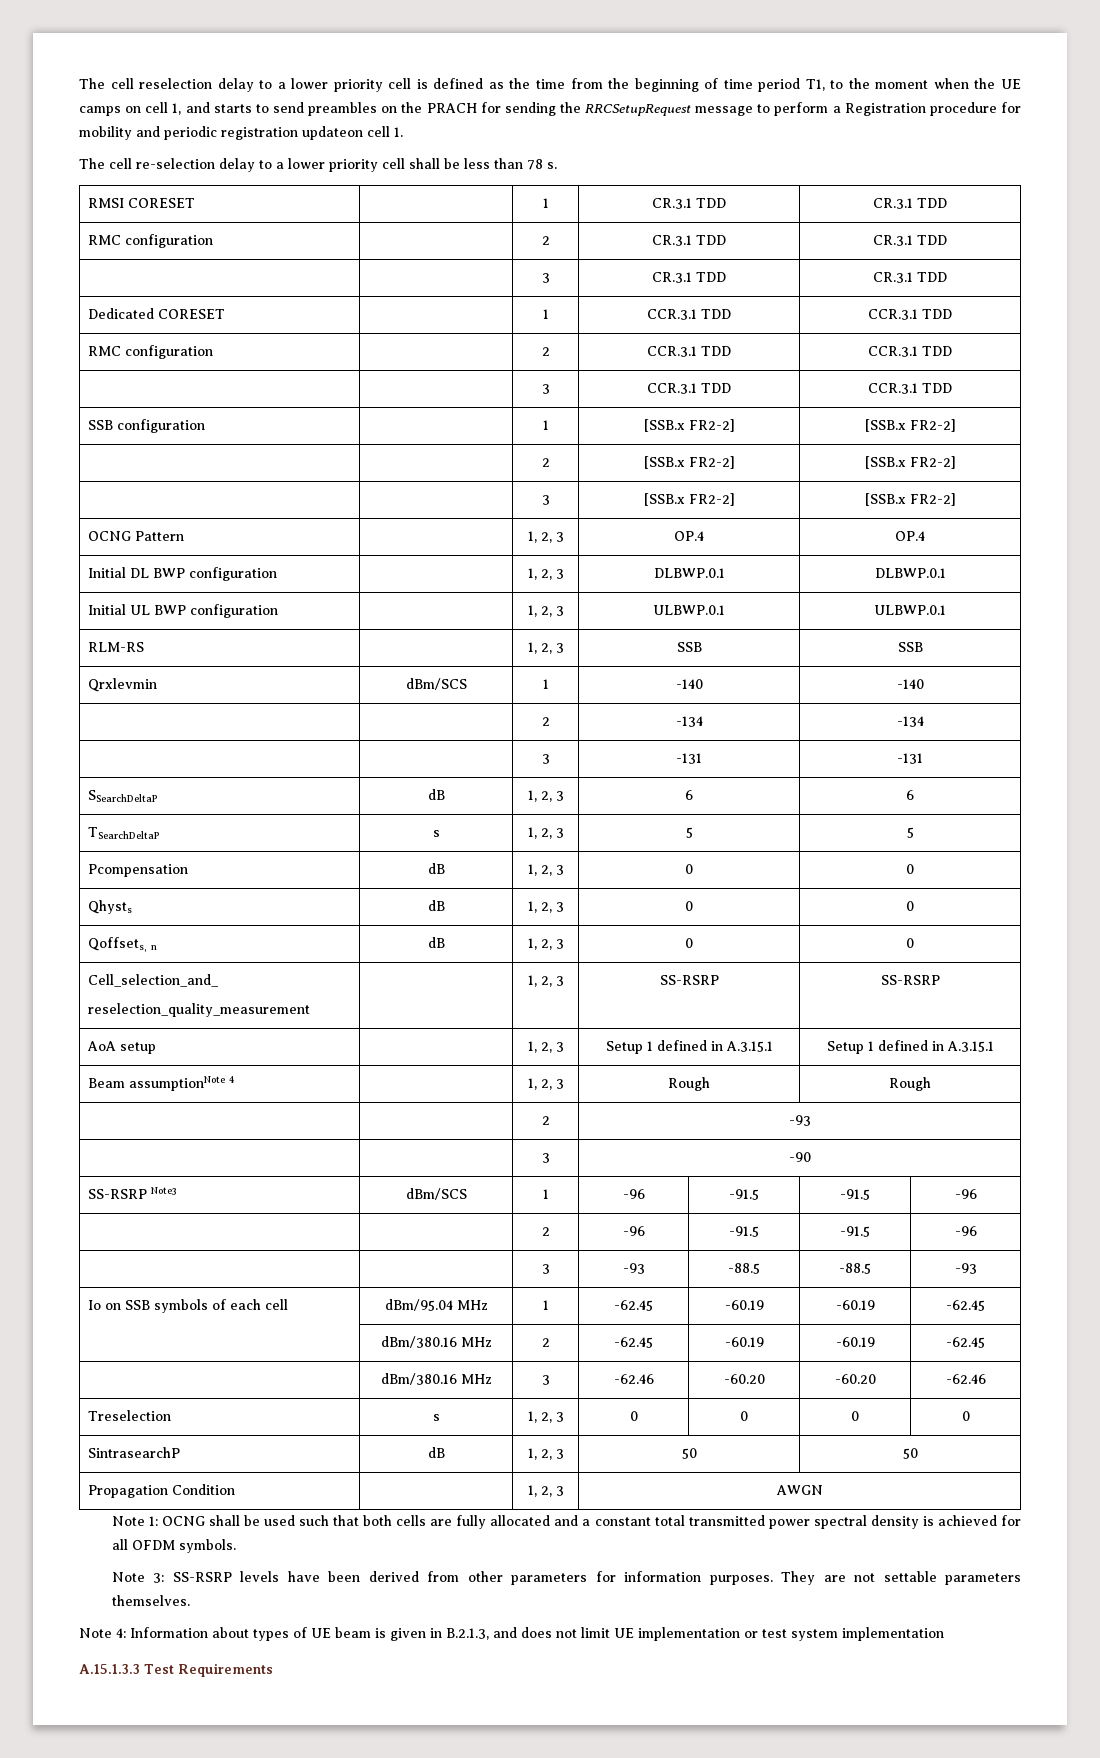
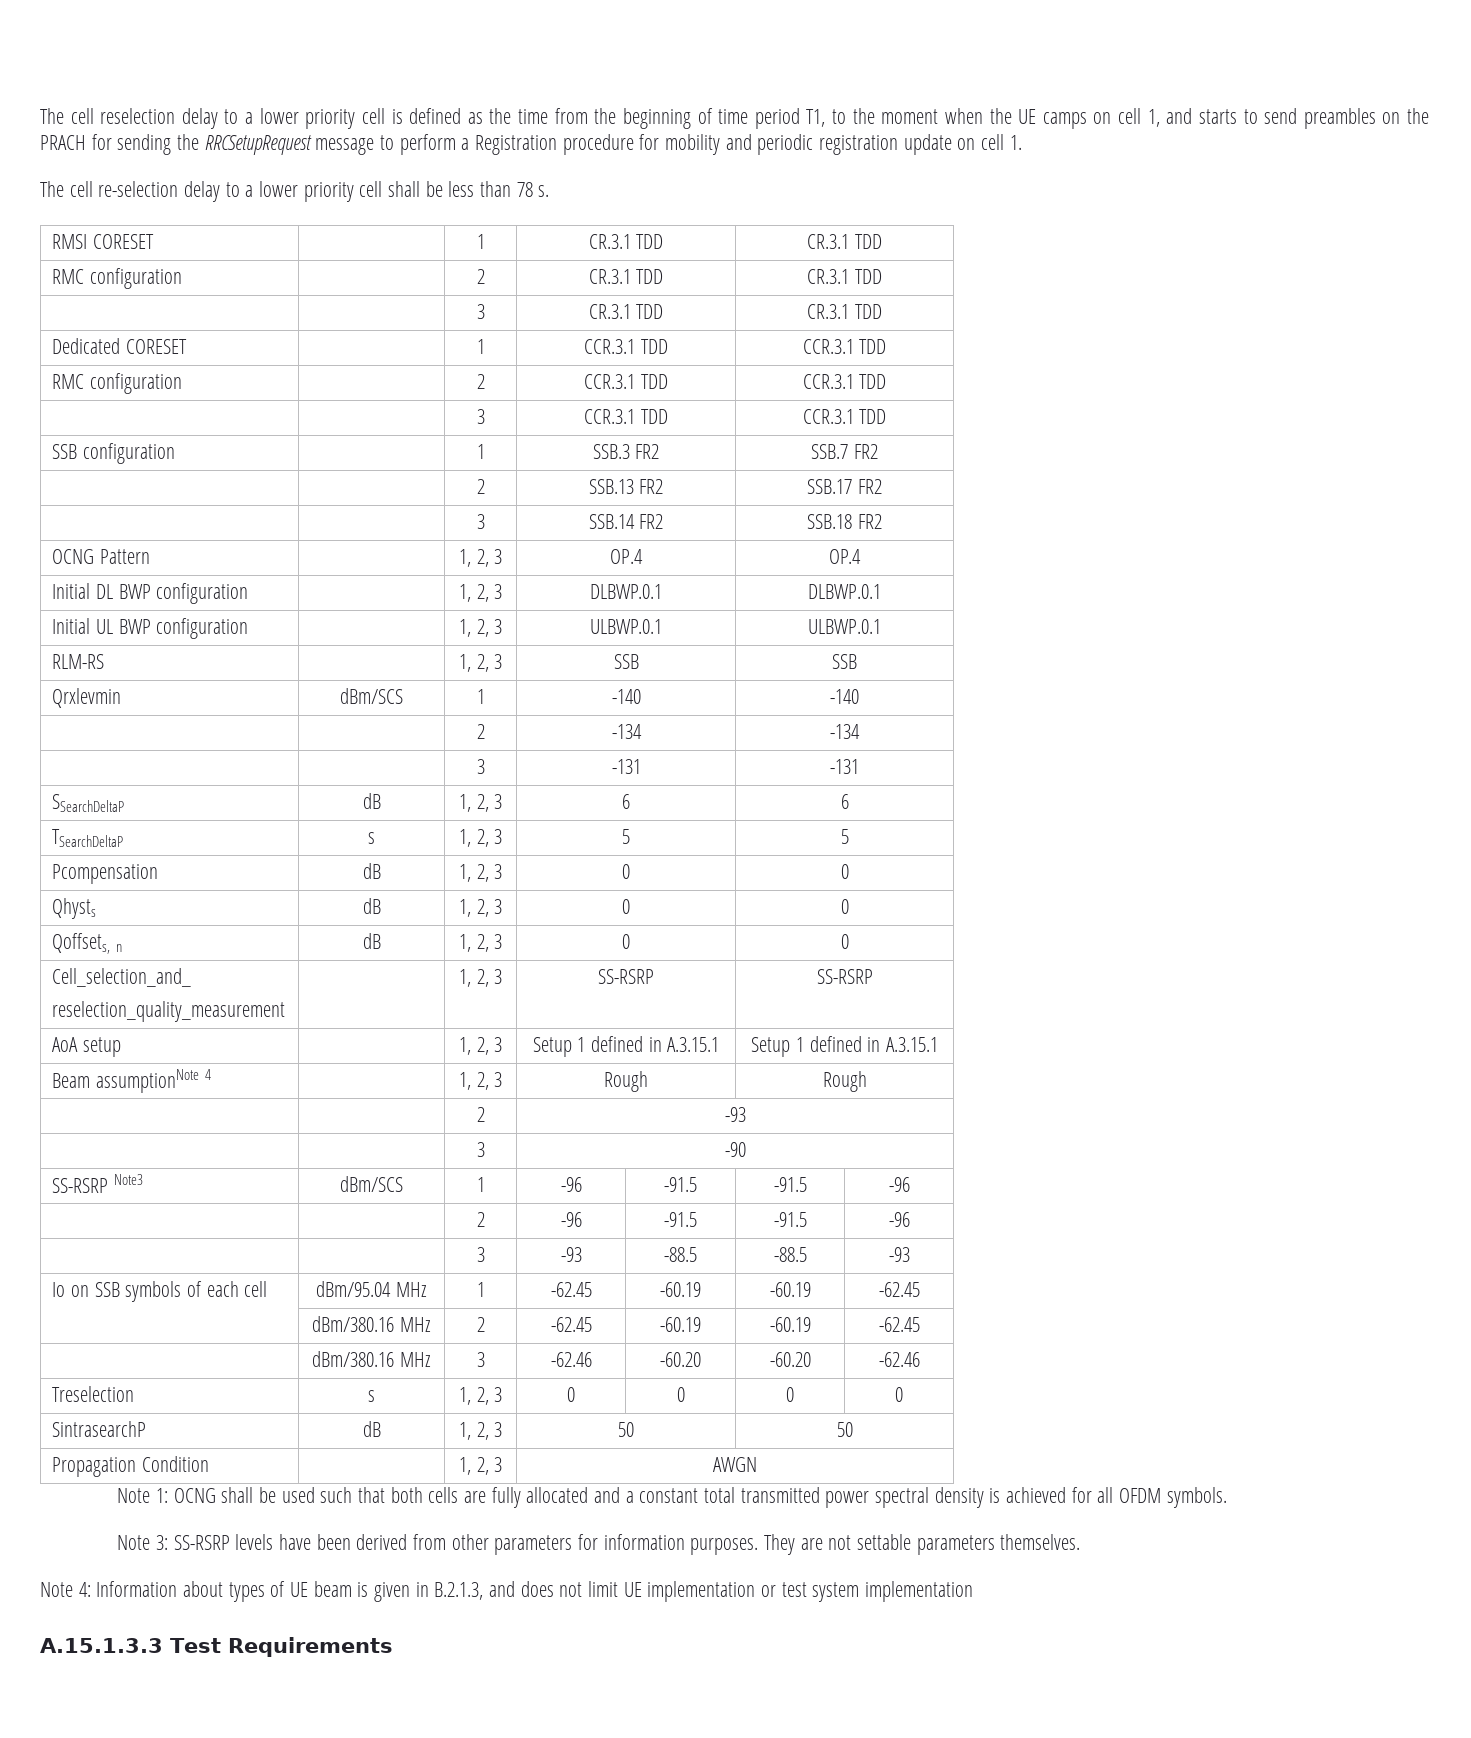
- The cell reselection delay to a lower priority cell is defined as the time from the beginning of time period T1, to the moment when the UE camps on cell 1, and starts to send preambles on the PRACH for sending the RRCSetupRequest message to perform a Registration procedure for mobility and periodic registration updateon cell 1.
+ The cell reselection delay to a lower priority cell is defined as the time from the beginning of time period T1, to the moment when the UE camps on cell 1, and starts to send preambles on the PRACH for sending the RRCSetupRequest message to perform a Registration procedure for mobility and periodic registration update on cell 1.
- SSB configuration | | 1 | [SSB.x FR2-2] | [SSB.x FR2-2]
- | | 2 | [SSB.x FR2-2] | [SSB.x FR2-2]
- | | 3 | [SSB.x FR2-2] | [SSB.x FR2-2]
+ SSB configuration | | 1 | SSB.3 FR2 | SSB.7 FR2
+ | | 2 | SSB.13 FR2 | SSB.17 FR2
+ | | 3 | SSB.14 FR2 | SSB.18 FR2

